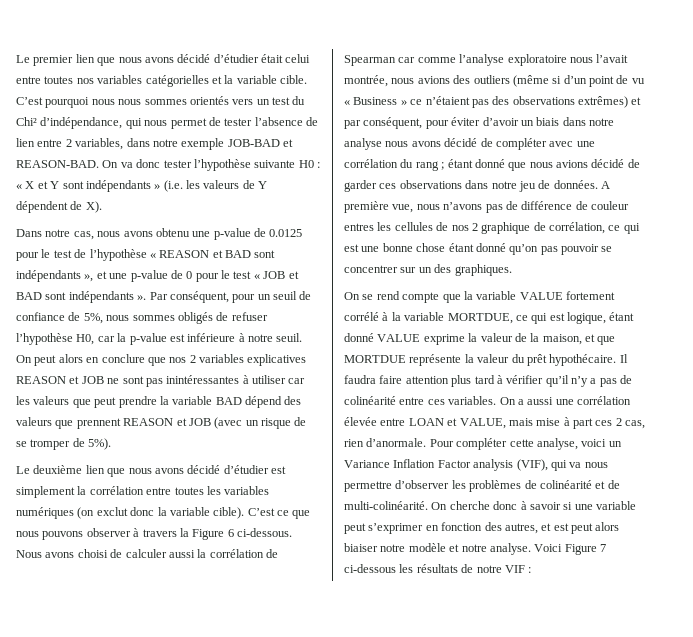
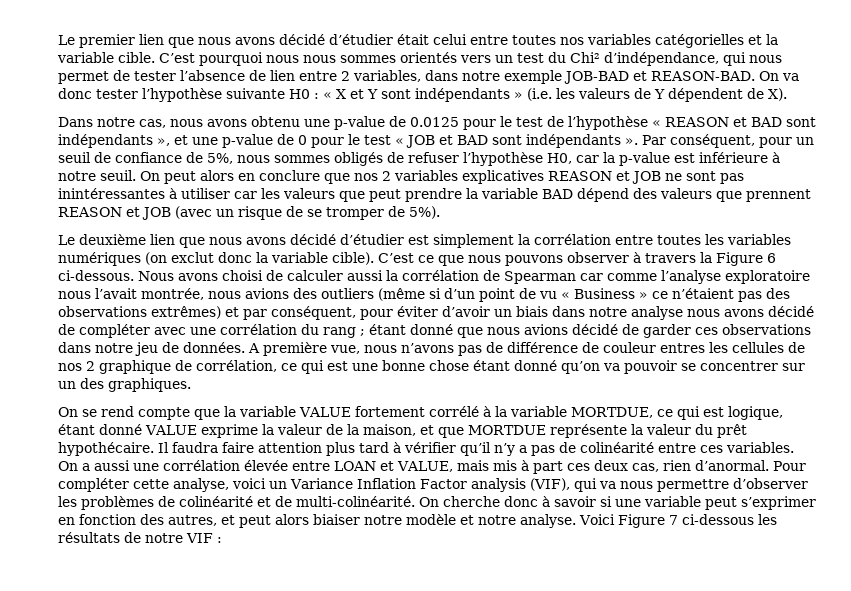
- A première vue, nous n’avons pas de différence de couleur entres les cellules de nos 2 graphique de corrélation, ce qui est une bonne chose étant donné qu’on pas pouvoir se concentrer sur un des graphiques.
+ A première vue, nous n’avons pas de différence de couleur entres les cellules de nos 2 graphique de corrélation, ce qui est une bonne chose étant donné qu’on va pouvoir se concentrer sur un des graphiques.
- On a aussi une corrélation élevée entre LOAN et VALUE, mais mise à part ces 2 cas, rien d’anormale.
+ On a aussi une corrélation élevée entre LOAN et VALUE, mais mis à part ces deux cas, rien d’anormal.
- On cherche donc à savoir si une variable peut s’exprimer en fonction des autres, et est peut alors biaiser notre modèle et notre analyse.
+ On cherche donc à savoir si une variable peut s’exprimer en fonction des autres, et peut alors biaiser notre modèle et notre analyse.

